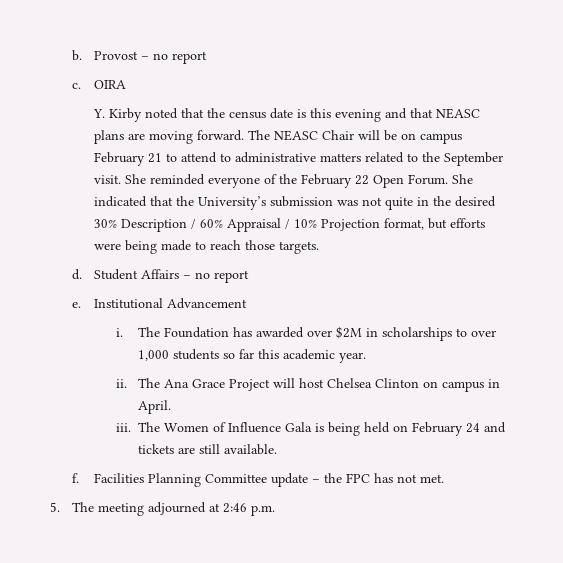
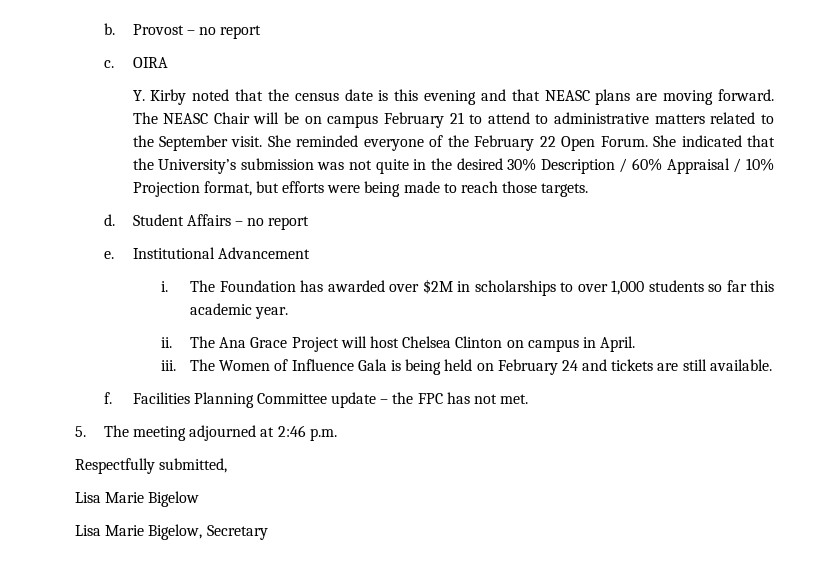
+ Respectfully submitted,
+ Lisa Marie Bigelow
+ Lisa Marie Bigelow, Secretary

